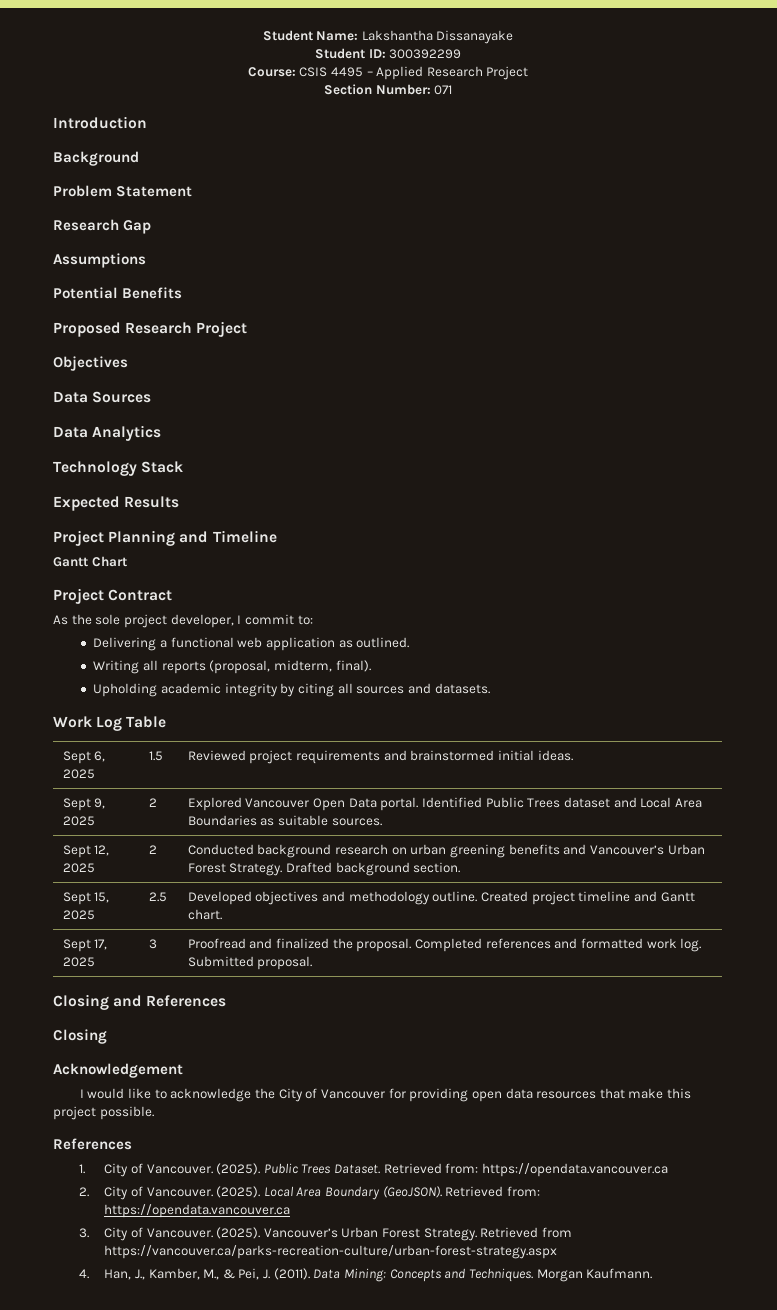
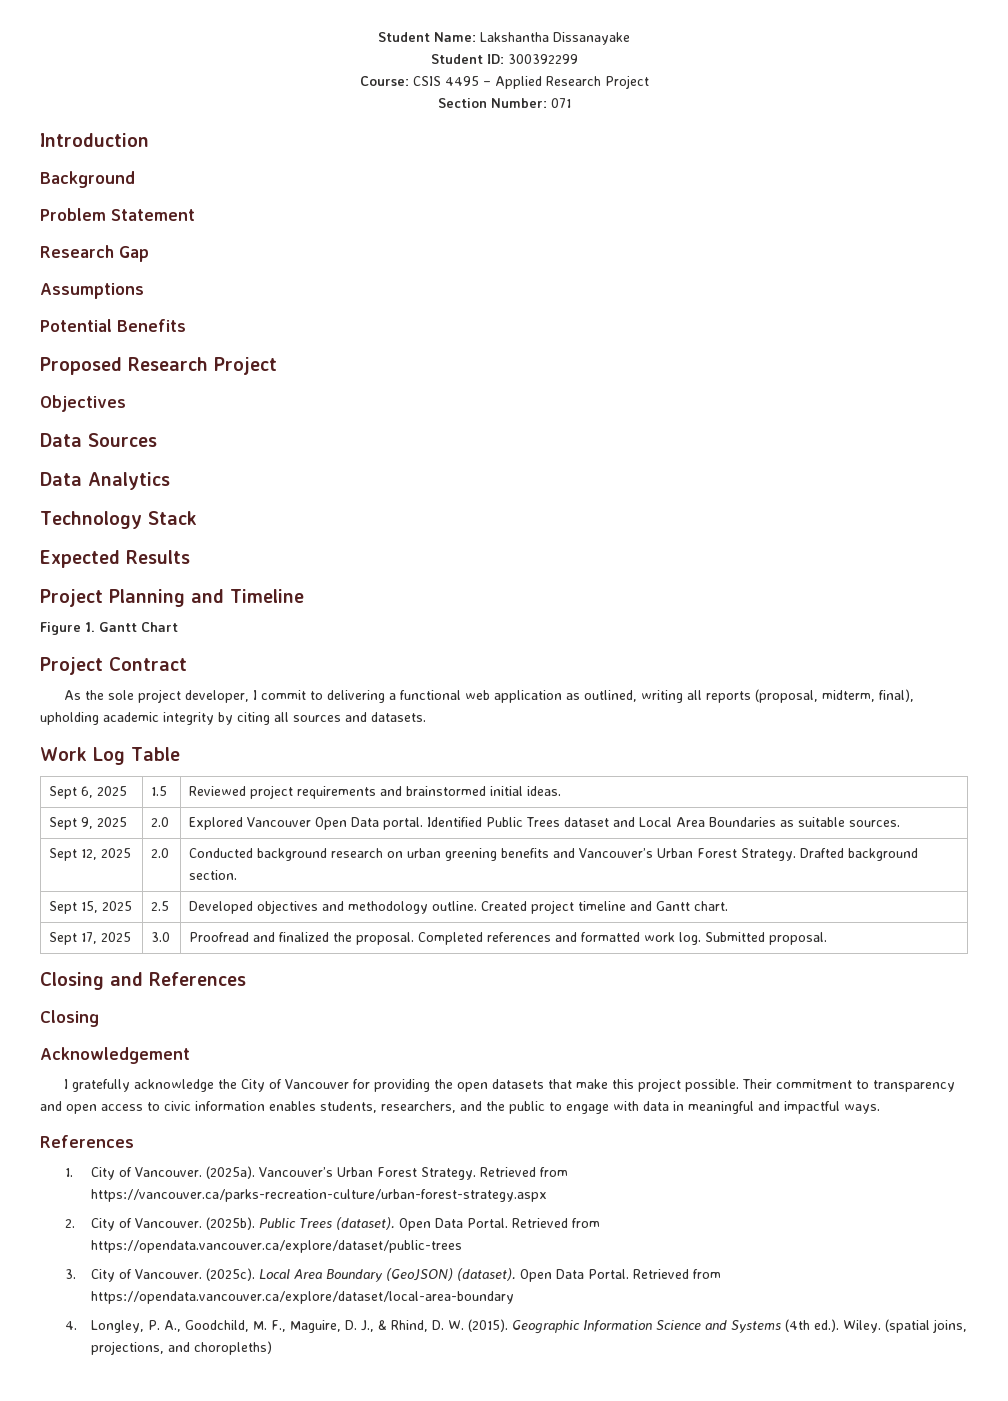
- Gantt Chart
+ Figure 1. Gantt Chart
- As the sole project developer, I commit to:
- Delivering a functional web application as outlined.
- Writing all reports (proposal, midterm, final).
- Upholding academic integrity by citing all sources and datasets.
+ As the sole project developer, I commit to delivering a functional web application as outlined, writing all reports (proposal, midterm, final), upholding academic integrity by citing all sources and datasets.
- Sept 9, 2025 | 2 | Explored Vancouver Open Data portal. Identified Public Trees dataset and Local Area Boundaries as suitable sources.
+ Sept 9, 2025 | 2.0 | Explored Vancouver Open Data portal. Identified Public Trees dataset and Local Area Boundaries as suitable sources.
- Sept 12, 2025 | 2 | Conducted background research on urban greening benefits and Vancouver’s Urban Forest Strategy. Drafted background section.
+ Sept 12, 2025 | 2.0 | Conducted background research on urban greening benefits and Vancouver’s Urban Forest Strategy. Drafted background section.
- Sept 17, 2025 | 3 | Proofread and finalized the proposal. Completed references and formatted work log. Submitted proposal.
+ Sept 17, 2025 | 3.0 | Proofread and finalized the proposal. Completed references and formatted work log. Submitted proposal.
- I would like to acknowledge the City of Vancouver for providing open data resources that make this project possible.
+ I gratefully acknowledge the City of Vancouver for providing the open datasets that make this project possible. Their commitment to transparency and open access to civic information enables students, researchers, and the public to engage with data in meaningful and impactful ways.
- (2025). Public Trees Dataset. Retrieved from: https://opendata.vancouver.ca
- 2. City of Vancouver. (2025). Local Area Boundary (GeoJSON). Retrieved from: https://opendata.vancouver.ca
- 3. City of Vancouver. (2025).
+ (2025a).
- 4. Han, J., Kamber, M., & Pei, J. (2011). Data Mining: Concepts and Techniques. Morgan Kaufmann.
+ 2. City of Vancouver. (2025b). Public Trees (dataset). Open Data Portal. Retrieved from https://opendata.vancouver.ca/explore/dataset/public-trees
+ 3. City of Vancouver. (2025c). Local Area Boundary (GeoJSON) (dataset). Open Data Portal. Retrieved from https://opendata.vancouver.ca/explore/dataset/local-area-boundary
+ 4. Longley, P. A., Goodchild, M. F., Maguire, D. J., & Rhind, D. W. (2015). Geographic Information Science and Systems (4th ed.). Wiley. (spatial joins, projections, and choropleths)

